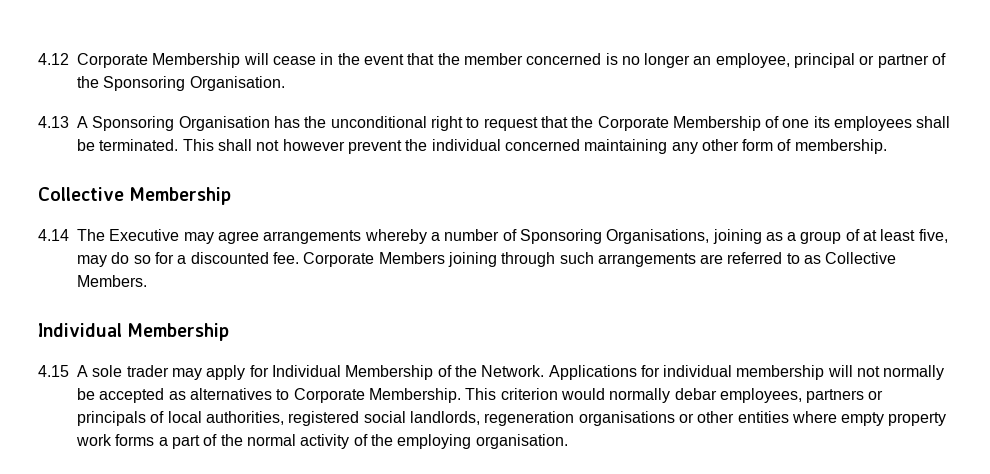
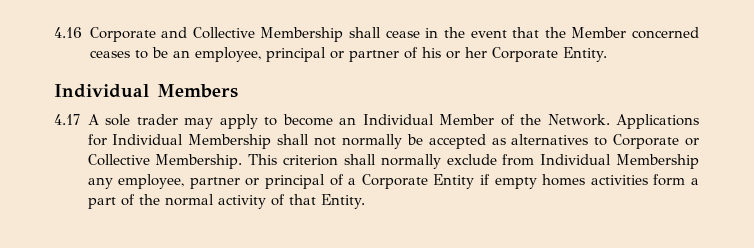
- 4.12 Corporate Membership will cease in the event that the member concerned is no longer an employee, principal or partner of the Sponsoring Organisation.
- 4.13 A Sponsoring Organisation has the unconditional right to request that the Corporate Membership of one its employees shall be terminated. This shall not however prevent the individual concerned maintaining any other form of membership.
- Collective Membership
- 4.14 The Executive may agree arrangements whereby a number of Sponsoring Organisations, joining as a group of at least five, may do so for a discounted fee. Corporate Members joining through such arrangements are referred to as Collective Members.
- Individual Membership
- 4.15 A sole trader may apply for Individual Membership of the Network.
+ 4.16 Corporate and Collective Membership shall cease in the event that the Member concerned ceases to be an employee, principal or partner of his or her Corporate Entity.
+ Individual Members
+ 4.17 A sole trader may apply to become an Individual Member of the Network.
- Applications for individual membership will not normally be accepted as alternatives to Corporate Membership.
+ Applications for Individual Membership shall not normally be accepted as alternatives to Corporate or Collective Membership.
- This criterion would normally debar employees, partners or principals of local authorities, registered social landlords, regeneration organisations or other entities where empty property work forms a part of the normal activity of the employing organisation.
+ This criterion shall normally exclude from Individual Membership any employee, partner or principal of a Corporate Entity if empty homes activities form a part of the normal activity of that Entity.

